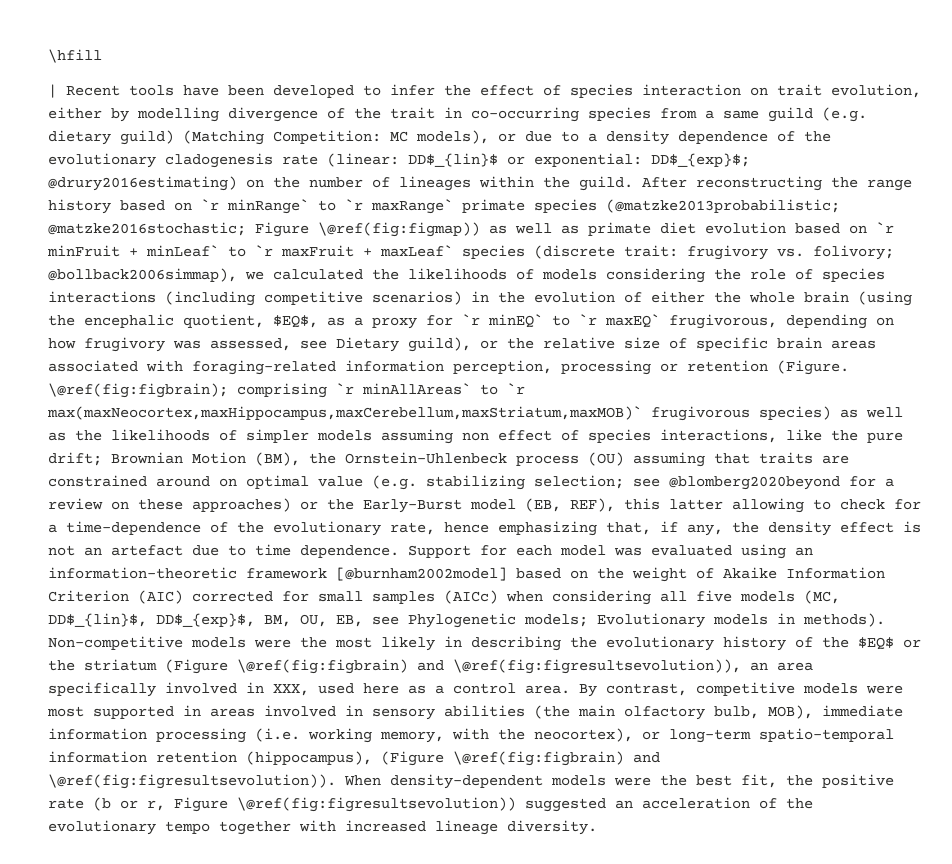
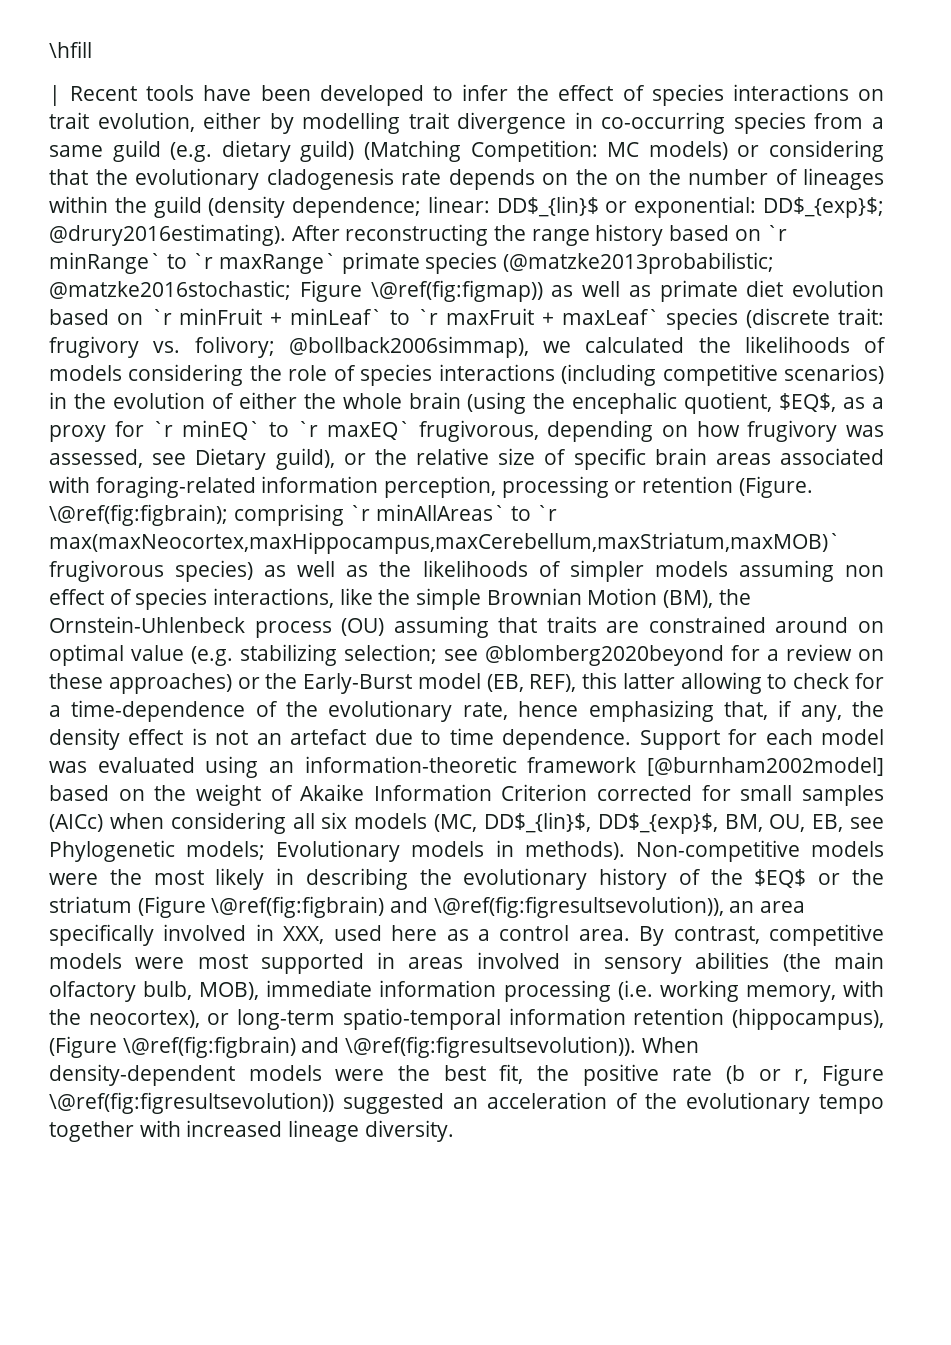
- | Recent tools have been developed to infer the effect of species interaction on trait evolution, either by modelling divergence of the trait in co-occurring species from a same guild (e.g. dietary guild) (Matching Competition: MC models), or due to a density dependence of the evolutionary cladogenesis rate (linear: DD$_{lin}$ or exponential: DD$_{exp}$; @drury2016estimating) on the number of lineages within the guild.
+ | Recent tools have been developed to infer the effect of species interactions on trait evolution, either by modelling trait divergence in co-occurring species from a same guild (e.g. dietary guild) (Matching Competition: MC models) or considering that the evolutionary cladogenesis rate depends on the on the number of lineages within the guild (density dependence; linear: DD$_{lin}$ or exponential: DD$_{exp}$; @drury2016estimating).
- comprising `r minAllAreas` to `r max(maxNeocortex,maxHippocampus,maxCerebellum,maxStriatum,maxMOB)` frugivorous species) as well as the likelihoods of simpler models assuming non effect of species interactions, like the pure drift; Brownian Motion (BM), the Ornstein-Uhlenbeck process (OU) assuming that traits are constrained around on optimal value (e.g. stabilizing selection;
+ comprising `r minAllAreas` to `r max(maxNeocortex,maxHippocampus,maxCerebellum,maxStriatum,maxMOB)` frugivorous species) as well as the likelihoods of simpler models assuming non effect of species interactions, like the simple Brownian Motion (BM), the Ornstein-Uhlenbeck process (OU) assuming that traits are constrained around on optimal value (e.g. stabilizing selection;
- Support for each model was evaluated using an information-theoretic framework [@burnham2002model] based on the weight of Akaike Information Criterion (AIC) corrected for small samples (AICc) when considering all five models (MC, DD$_{lin}$, DD$_{exp}$, BM, OU, EB, see Phylogenetic models; Evolutionary models in methods).
+ Support for each model was evaluated using an information-theoretic framework [@burnham2002model] based on the weight of Akaike Information Criterion corrected for small samples (AICc) when considering all six models (MC, DD$_{lin}$, DD$_{exp}$, BM, OU, EB, see Phylogenetic models; Evolutionary models in methods).

